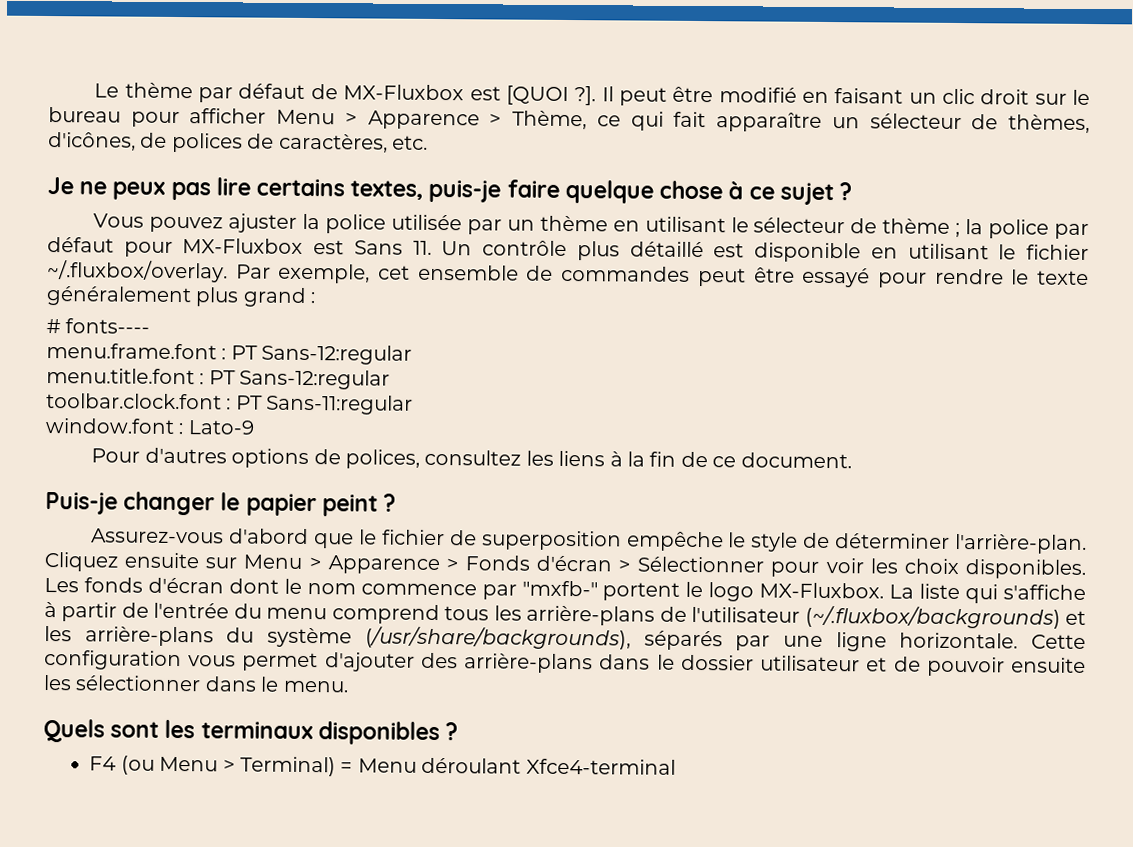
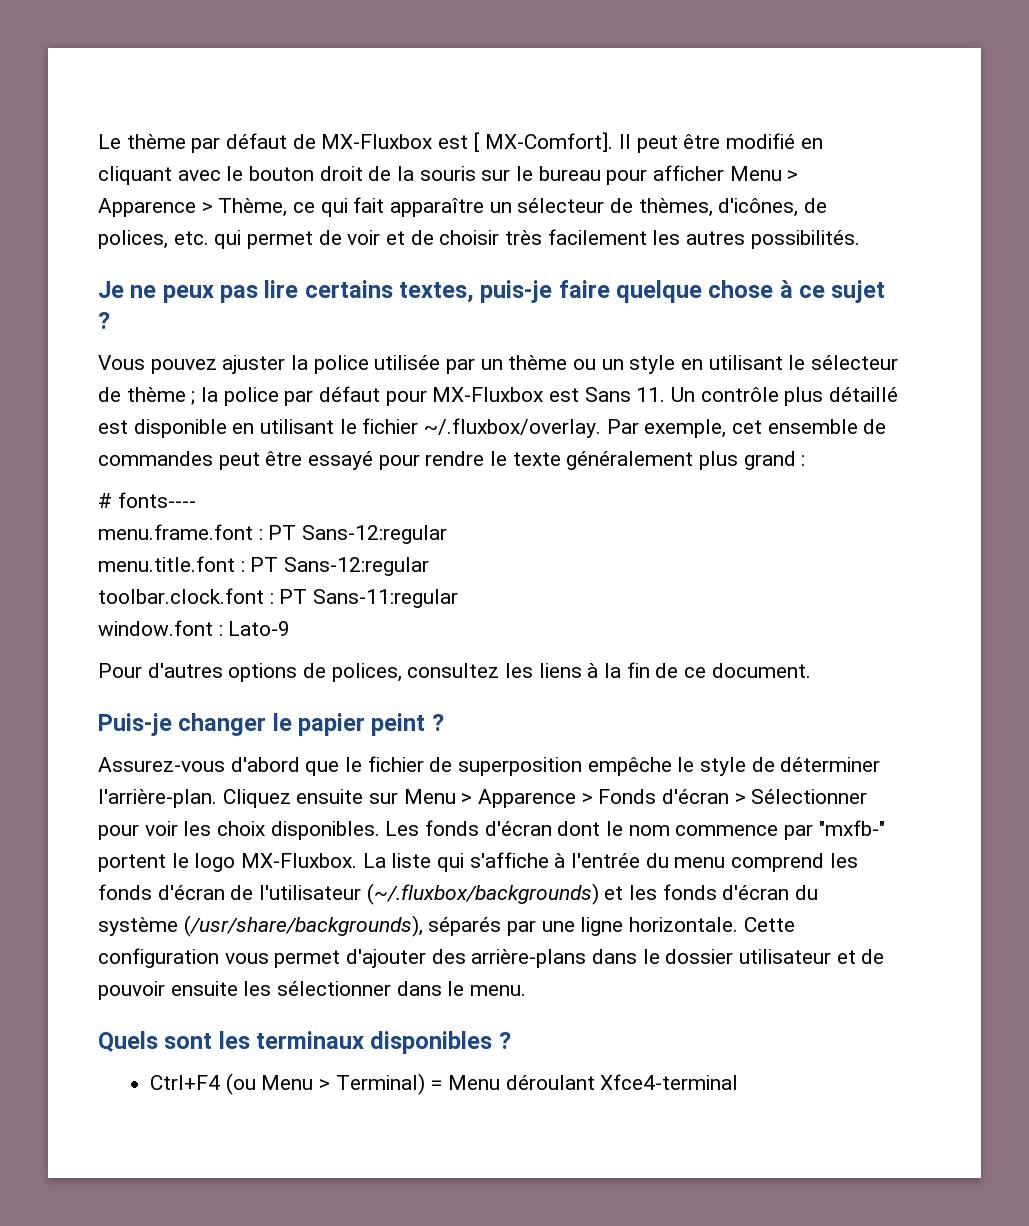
- Le thème par défaut de MX-Fluxbox est [QUOI ?].
+ Le thème par défaut de MX-Fluxbox est [ MX-Comfort].
- Il peut être modifié en faisant un clic droit sur le bureau pour afficher Menu > Apparence > Thème, ce qui fait apparaître un sélecteur de thèmes, d'icônes, de polices de caractères, etc.
+ Il peut être modifié en cliquant avec le bouton droit de la souris sur le bureau pour afficher Menu > Apparence > Thème, ce qui fait apparaître un sélecteur de thèmes, d'icônes, de polices, etc. qui permet de voir et de choisir très facilement les autres possibilités.
- Vous pouvez ajuster la police utilisée par un thème en utilisant le sélecteur de thème ; la police par défaut pour MX-Fluxbox est Sans 11. Un contrôle plus détaillé est disponible en utilisant le fichier ~/.fluxbox/overlay. Par exemple, cet ensemble de commandes peut être essayé pour rendre le texte généralement plus grand :
+ Vous pouvez ajuster la police utilisée par un thème ou un style en utilisant le sélecteur de thème ; la police par défaut pour MX-Fluxbox est Sans 11. Un contrôle plus détaillé est disponible en utilisant le fichier ~/.fluxbox/overlay. Par exemple, cet ensemble de commandes peut être essayé pour rendre le texte généralement plus grand :
- La liste qui s'affiche à partir de l'entrée du menu comprend tous les arrière-plans de l'utilisateur (~/.fluxbox/backgrounds) et les arrière-plans du système (/usr/share/backgrounds), séparés par une ligne horizontale.
+ La liste qui s'affiche à l'entrée du menu comprend les fonds d'écran de l'utilisateur (~/.fluxbox/backgrounds) et les fonds d'écran du système (/usr/share/backgrounds), séparés par une ligne horizontale.
- F4 (ou Menu > Terminal) = Menu déroulant Xfce4-terminal
+ Ctrl+F4 (ou Menu > Terminal) = Menu déroulant Xfce4-terminal

